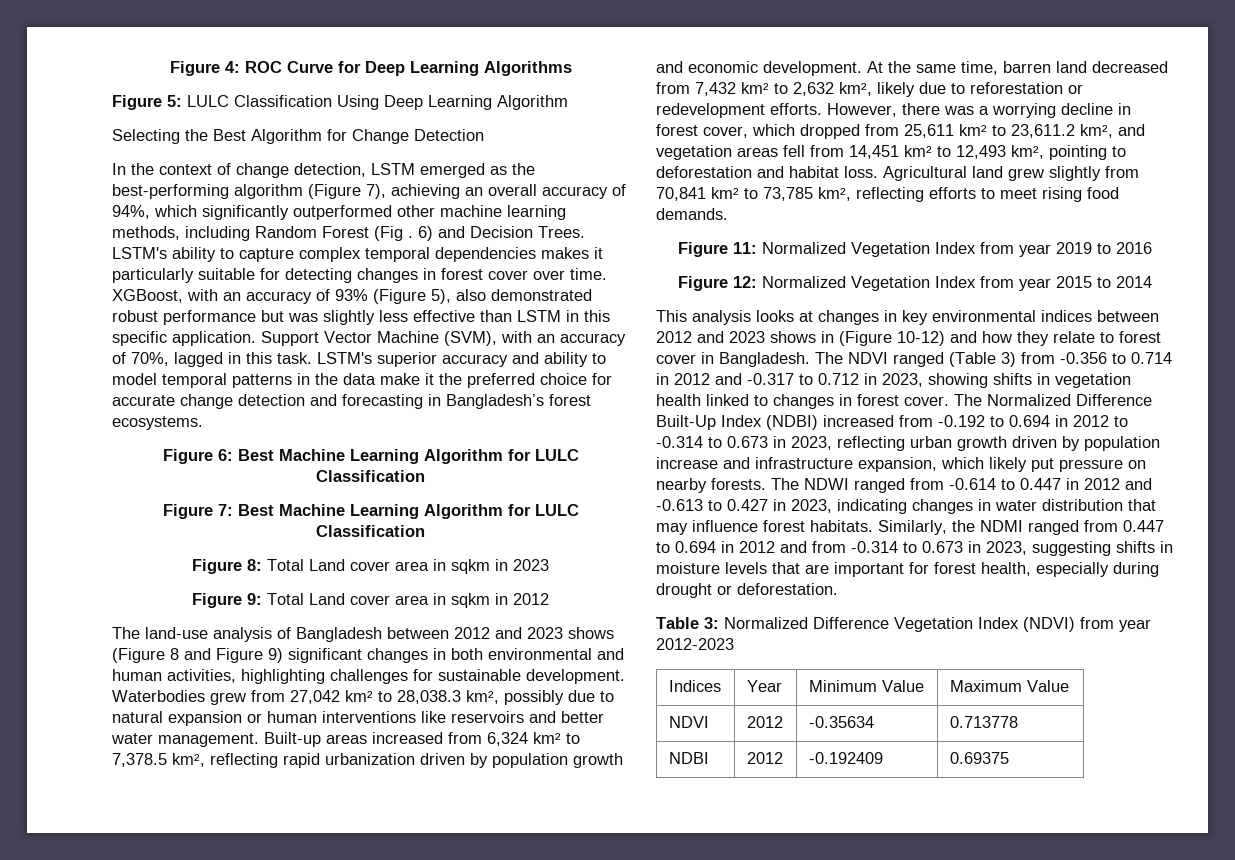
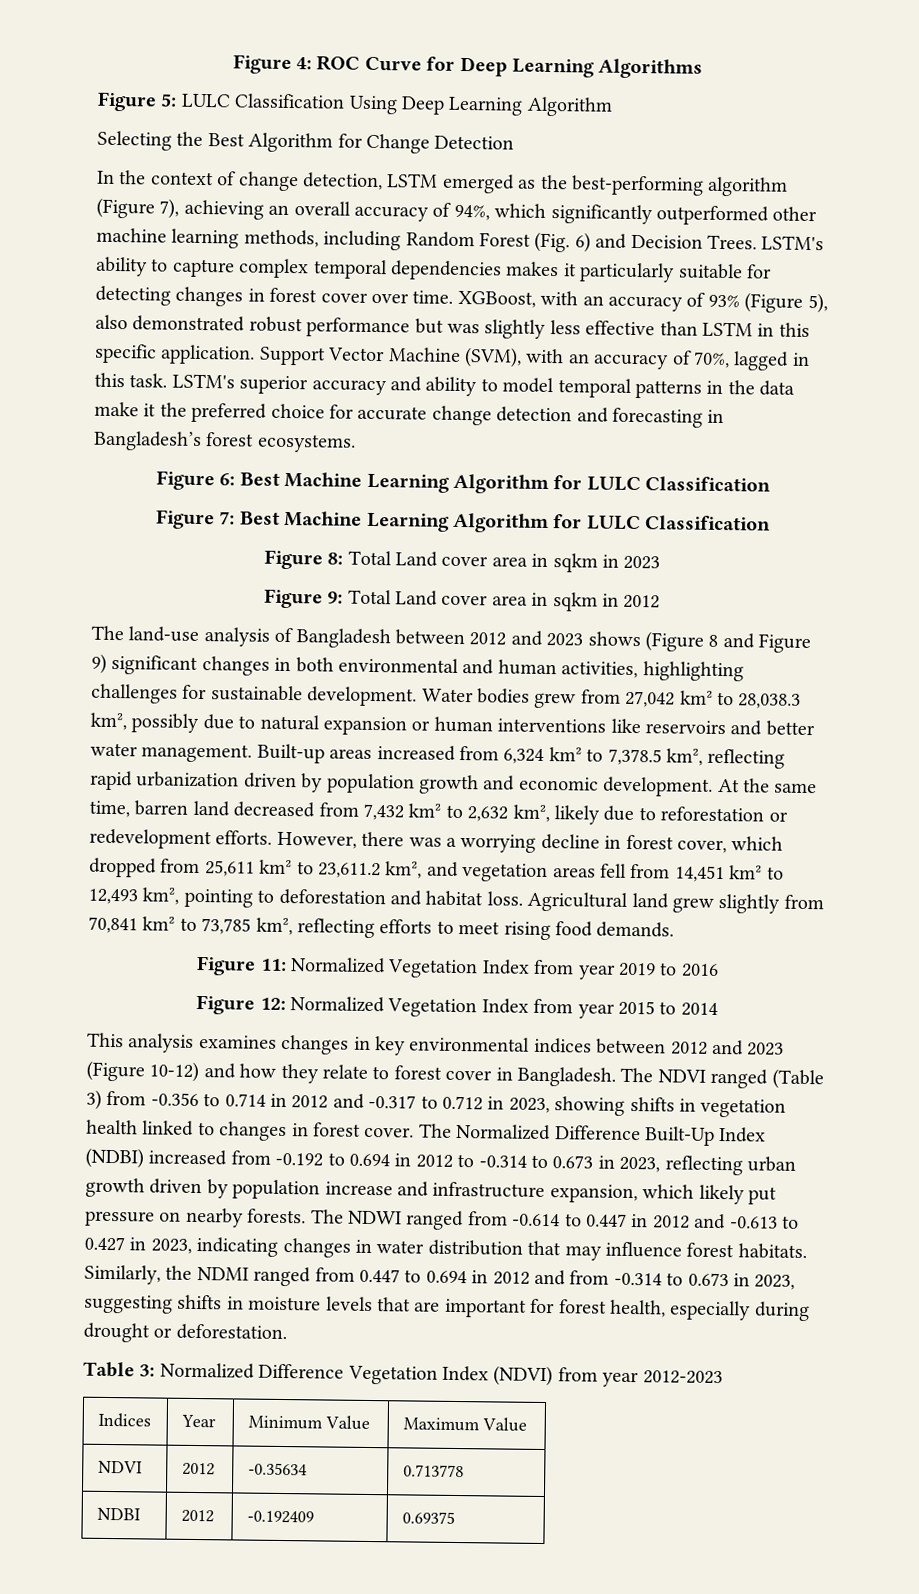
- In the context of change detection, LSTM emerged as the best-performing algorithm (Figure 7), achieving an overall accuracy of 94%, which significantly outperformed other machine learning methods, including Random Forest (Fig . 6) and Decision Trees.
+ In the context of change detection, LSTM emerged as the best-performing algorithm (Figure 7), achieving an overall accuracy of 94%, which significantly outperformed other machine learning methods, including Random Forest (Fig. 6) and Decision Trees.
- Waterbodies grew from 27,042 km² to 28,038.3 km², possibly due to natural expansion or human interventions like reservoirs and better water management.
+ Water bodies grew from 27,042 km² to 28,038.3 km², possibly due to natural expansion or human interventions like reservoirs and better water management.
- This analysis looks at changes in key environmental indices between 2012 and 2023 shows in (Figure 10-12) and how they relate to forest cover in Bangladesh.
+ This analysis examines changes in key environmental indices between 2012 and 2023 (Figure 10-12) and how they relate to forest cover in Bangladesh.

